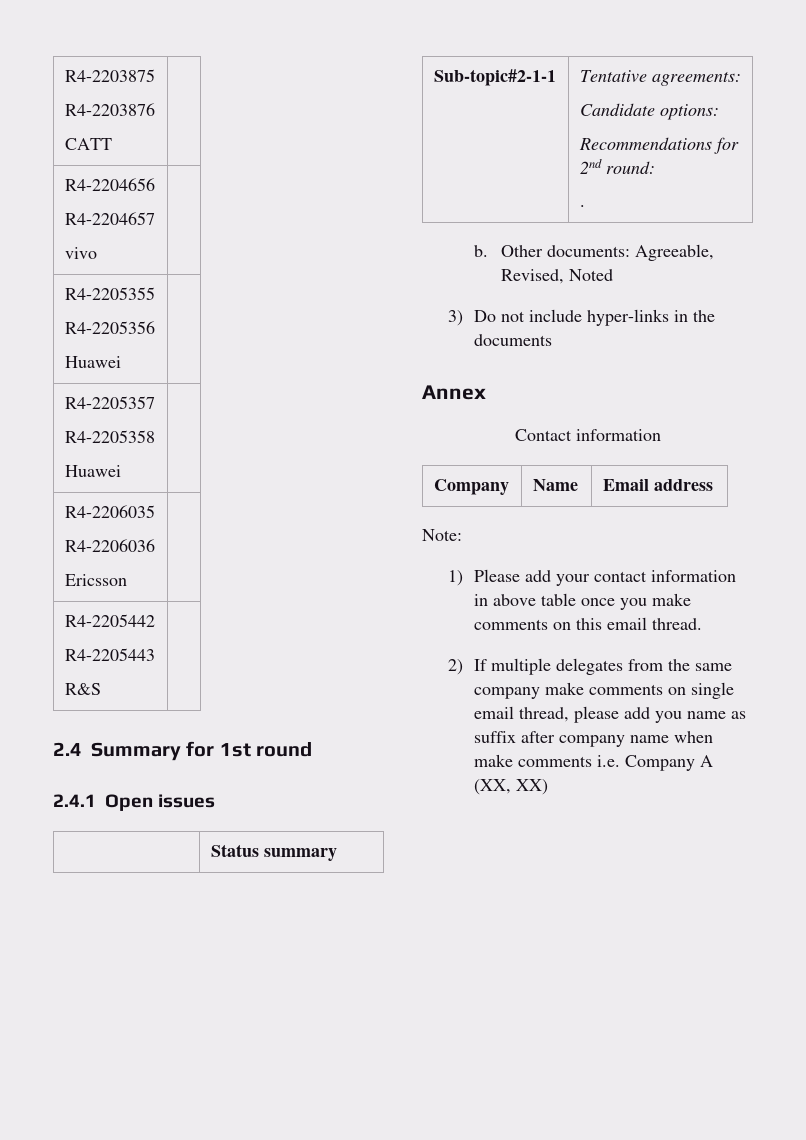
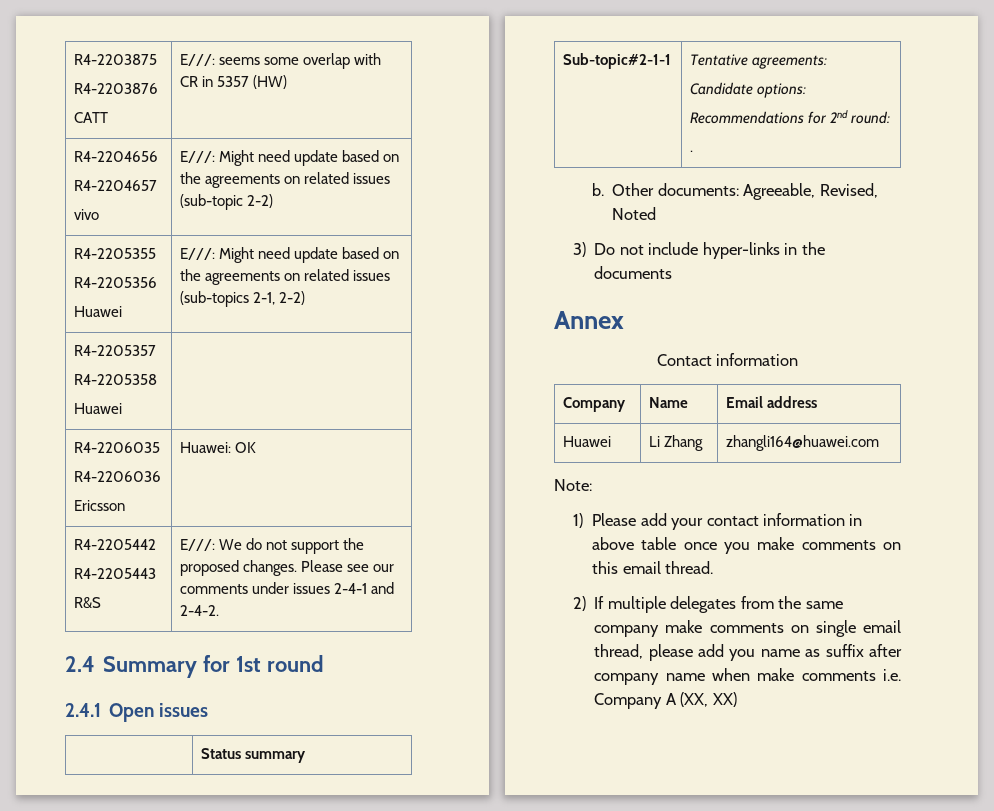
  R4-2203875
  R4-2203876
- CATT |
+ CATT | E///: seems some overlap with CR in 5357 (HW)
  R4-2204656
  R4-2204657
- vivo |
+ vivo | E///: Might need update based on the agreements on related issues (sub-topic 2-2)
  R4-2205355
  R4-2205356
- Huawei |
+ Huawei | E///: Might need update based on the agreements on related issues (sub-topics 2-1, 2-2)
  R4-2206035
  R4-2206036
- Ericsson |
+ Ericsson | Huawei: OK
  R4-2205442
  R4-2205443
- R&S |
+ R&S | E///: We do not support the proposed changes. Please see our comments under issues 2-4-1 and 2-4-2.
+ Huawei | Li Zhang | zhangli164@huawei.com

